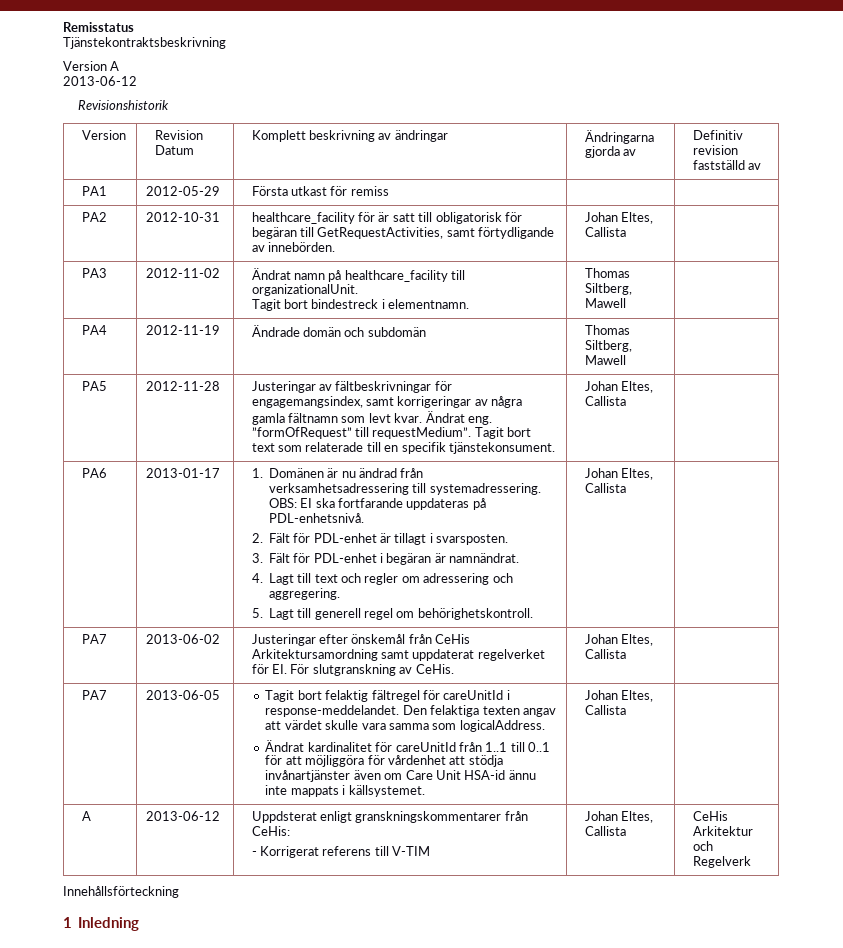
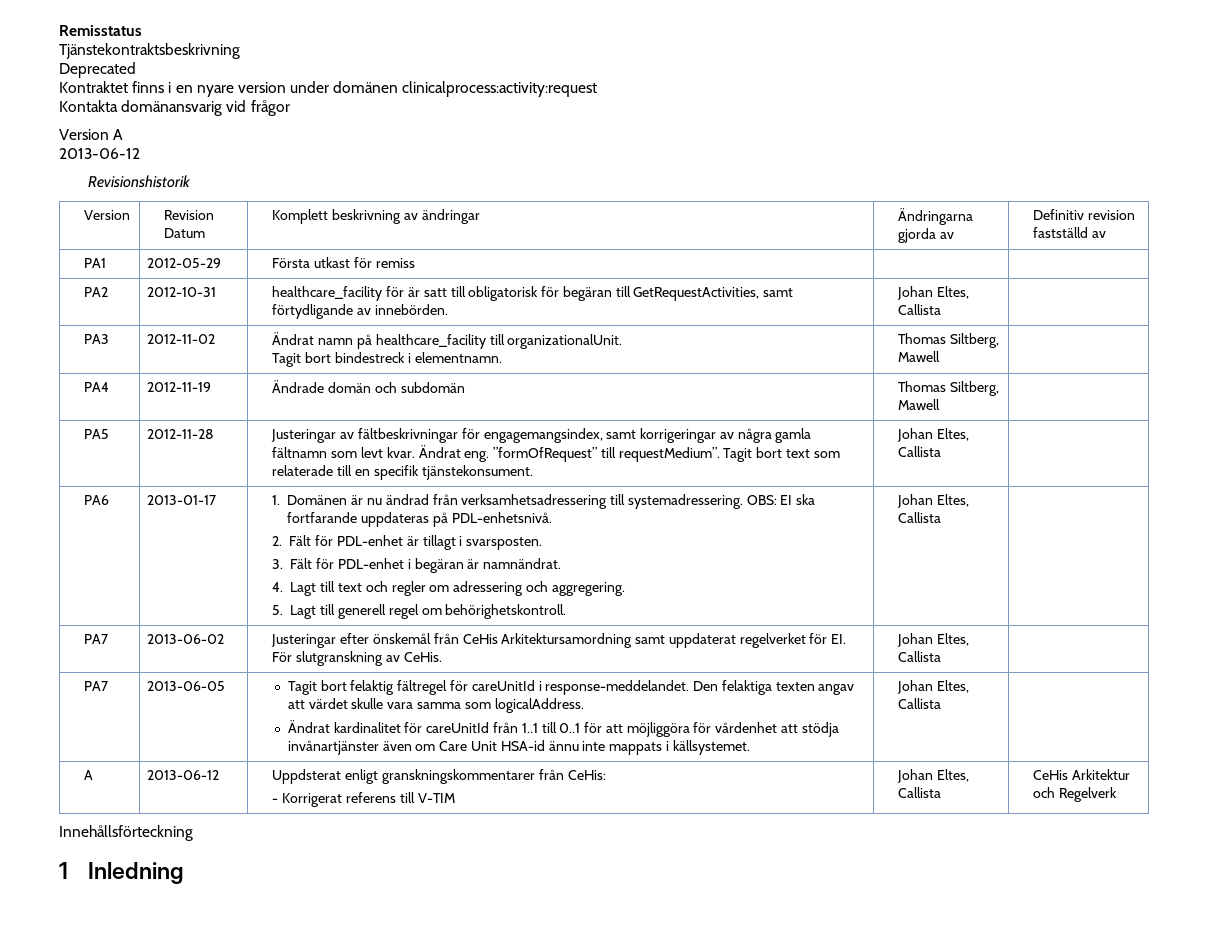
+ Deprecated
+ Kontraktet finns i en nyare version under domänen clinicalprocess:activity:request
+ Kontakta domänansvarig vid frågor

